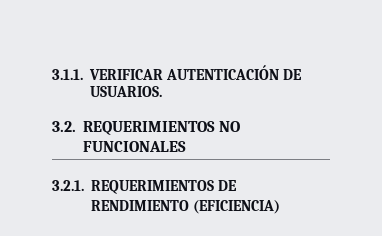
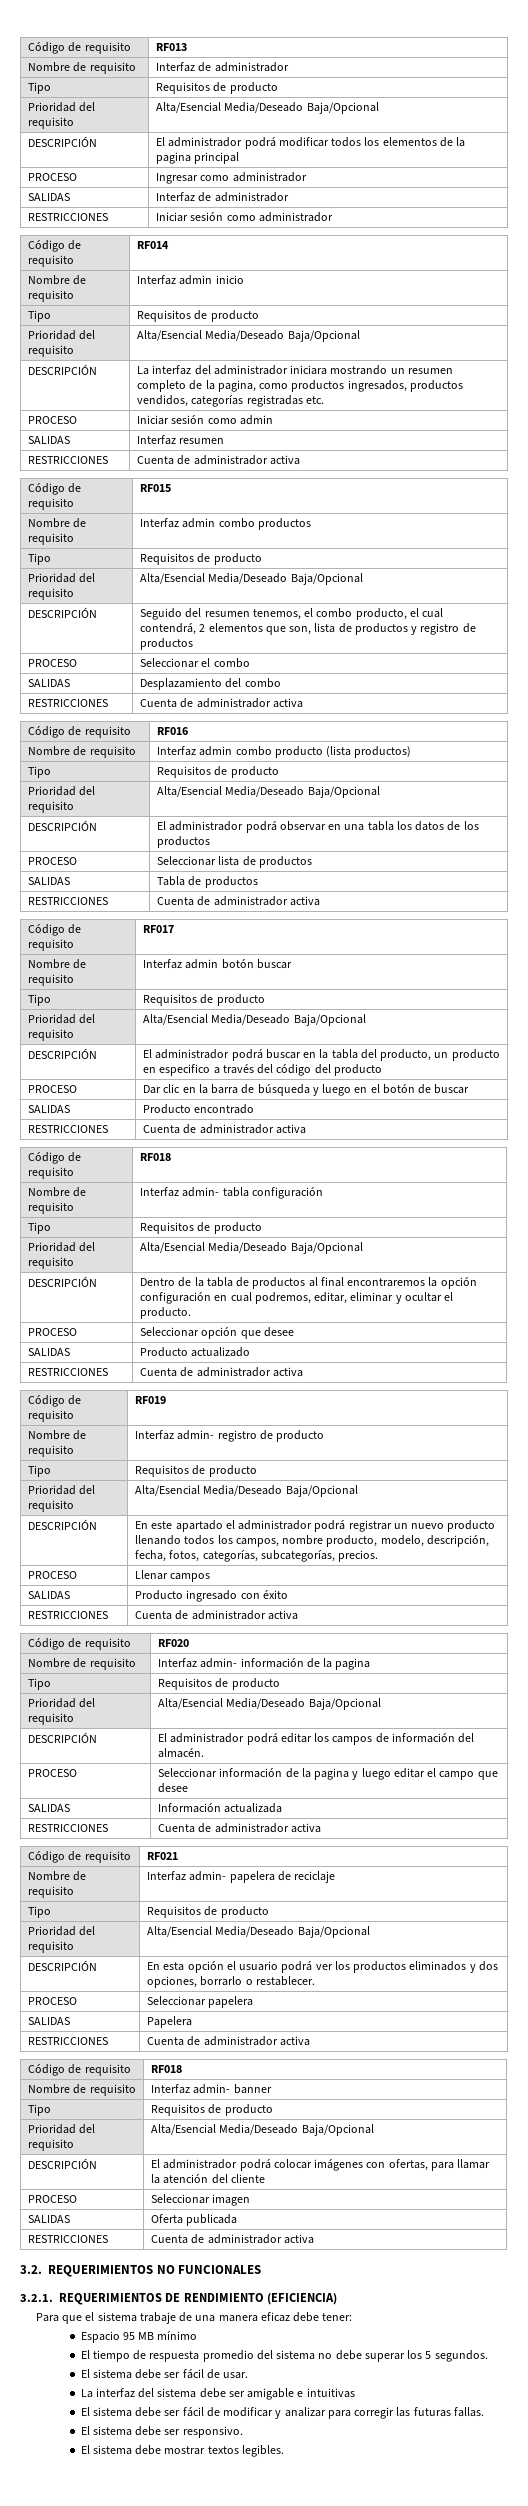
- 3.1.1. VERIFICAR AUTENTICACIÓN DE USUARIOS.
+ Código de requisito | RF013
+ Nombre de requisito | Interfaz de administrador
+ Tipo | Requisitos de producto
+ Prioridad del requisito | Alta/Esencial Media/Deseado Baja/Opcional
+ DESCRIPCIÓN | El administrador podrá modificar todos los elementos de la pagina principal
+ PROCESO | Ingresar como administrador
+ SALIDAS | Interfaz de administrador
+ RESTRICCIONES | Iniciar sesión como administrador
+ Código de requisito | RF014
+ Nombre de requisito | Interfaz admin inicio
+ Tipo | Requisitos de producto
+ Prioridad del requisito | Alta/Esencial Media/Deseado Baja/Opcional
+ DESCRIPCIÓN | La interfaz del administrador iniciara mostrando un resumen completo de la pagina, como productos ingresados, productos vendidos, categorías registradas etc.
+ PROCESO | Iniciar sesión como admin
+ SALIDAS | Interfaz resumen
+ RESTRICCIONES | Cuenta de administrador activa
+ Código de requisito | RF015
+ Nombre de requisito | Interfaz admin combo productos
+ Tipo | Requisitos de producto
+ Prioridad del requisito | Alta/Esencial Media/Deseado Baja/Opcional
+ DESCRIPCIÓN | Seguido del resumen tenemos, el combo producto, el cual contendrá, 2 elementos que son, lista de productos y registro de productos
+ PROCESO | Seleccionar el combo
+ SALIDAS | Desplazamiento del combo
+ RESTRICCIONES | Cuenta de administrador activa
+ Código de requisito | RF016
+ Nombre de requisito | Interfaz admin combo producto (lista productos)
+ Tipo | Requisitos de producto
+ Prioridad del requisito | Alta/Esencial Media/Deseado Baja/Opcional
+ DESCRIPCIÓN | El administrador podrá observar en una tabla los datos de los productos
+ PROCESO | Seleccionar lista de productos
+ SALIDAS | Tabla de productos
+ RESTRICCIONES | Cuenta de administrador activa
+ Código de requisito | RF017
+ Nombre de requisito | Interfaz admin botón buscar
+ Tipo | Requisitos de producto
+ Prioridad del requisito | Alta/Esencial Media/Deseado Baja/Opcional
+ DESCRIPCIÓN | El administrador podrá buscar en la tabla del producto, un producto en especifico a través del código del producto
+ PROCESO | Dar clic en la barra de búsqueda y luego en el botón de buscar
+ SALIDAS | Producto encontrado
+ RESTRICCIONES | Cuenta de administrador activa
+ Código de requisito | RF018
+ Nombre de requisito | Interfaz admin- tabla configuración
+ Tipo | Requisitos de producto
+ Prioridad del requisito | Alta/Esencial Media/Deseado Baja/Opcional
+ DESCRIPCIÓN | Dentro de la tabla de productos al final encontraremos la opción configuración en cual podremos, editar, eliminar y ocultar el producto.
+ PROCESO | Seleccionar opción que desee
+ SALIDAS | Producto actualizado
+ RESTRICCIONES | Cuenta de administrador activa
+ Código de requisito | RF019
+ Nombre de requisito | Interfaz admin- registro de producto
+ Tipo | Requisitos de producto
+ Prioridad del requisito | Alta/Esencial Media/Deseado Baja/Opcional
+ DESCRIPCIÓN | En este apartado el administrador podrá registrar un nuevo producto llenando todos los campos, nombre producto, modelo, descripción, fecha, fotos, categorías, subcategorías, precios.
+ PROCESO | Llenar campos
+ SALIDAS | Producto ingresado con éxito
+ RESTRICCIONES | Cuenta de administrador activa
+ Código de requisito | RF020
+ Nombre de requisito | Interfaz admin- información de la pagina
+ Tipo | Requisitos de producto
+ Prioridad del requisito | Alta/Esencial Media/Deseado Baja/Opcional
+ DESCRIPCIÓN | El administrador podrá editar los campos de información del almacén.
+ PROCESO | Seleccionar información de la pagina y luego editar el campo que desee
+ SALIDAS | Información actualizada
+ RESTRICCIONES | Cuenta de administrador activa
+ Código de requisito | RF021
+ Nombre de requisito | Interfaz admin- papelera de reciclaje
+ Tipo | Requisitos de producto
+ Prioridad del requisito | Alta/Esencial Media/Deseado Baja/Opcional
+ DESCRIPCIÓN | En esta opción el usuario podrá ver los productos eliminados y dos opciones, borrarlo o restablecer.
+ PROCESO | Seleccionar papelera
+ SALIDAS | Papelera
+ RESTRICCIONES | Cuenta de administrador activa
+ Código de requisito | RF018
+ Nombre de requisito | Interfaz admin- banner
+ Tipo | Requisitos de producto
+ Prioridad del requisito | Alta/Esencial Media/Deseado Baja/Opcional
+ DESCRIPCIÓN | El administrador podrá colocar imágenes con ofertas, para llamar la atención del cliente
+ PROCESO | Seleccionar imagen
+ SALIDAS | Oferta publicada
+ RESTRICCIONES | Cuenta de administrador activa
+ Para que el sistema trabaje de una manera eficaz debe tener:
+ Espacio 95 MB mínimo
+ El tiempo de respuesta promedio del sistema no debe superar los 5 segundos.
+ El sistema debe ser fácil de usar.
+ La interfaz del sistema debe ser amigable e intuitivas
+ El sistema debe ser fácil de modificar y analizar para corregir las futuras fallas.
+ El sistema debe ser responsivo.
+ El sistema debe mostrar textos legibles.

